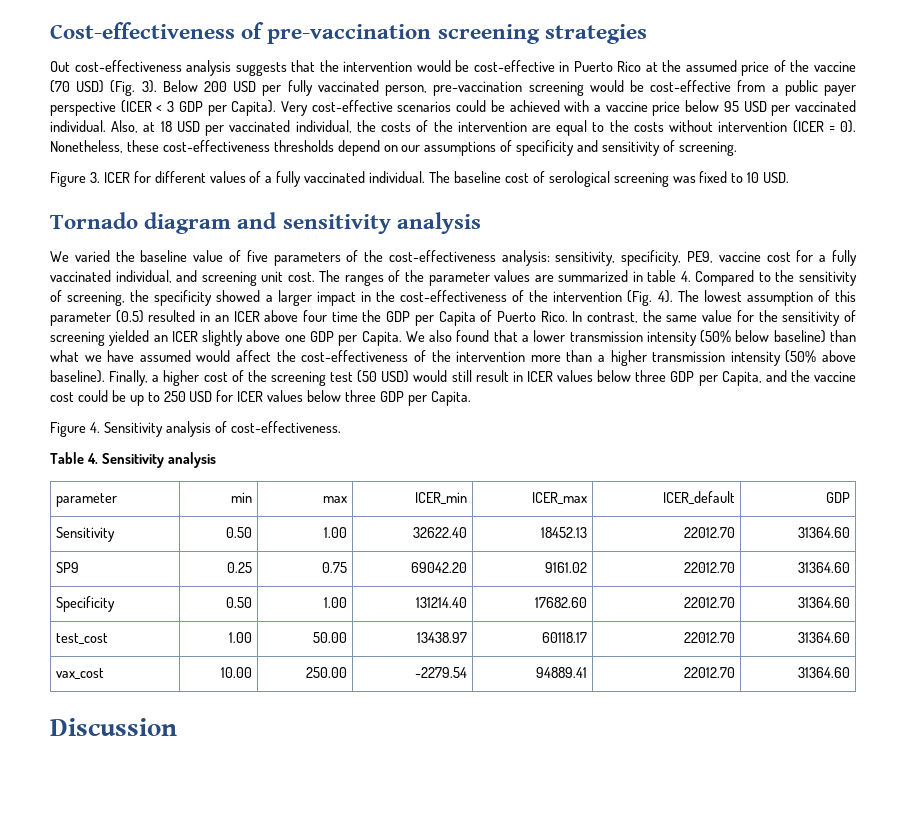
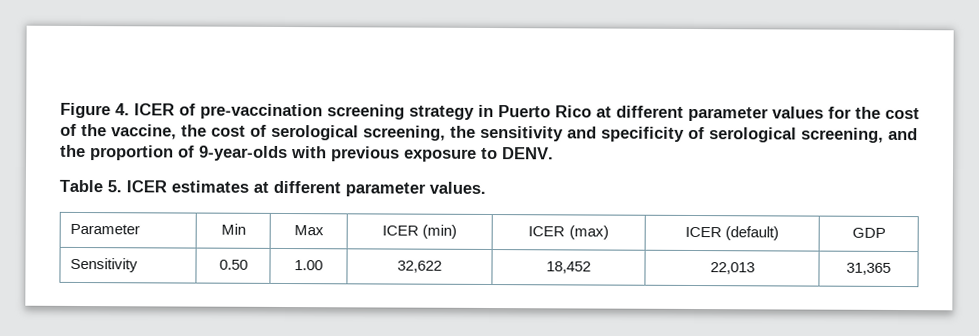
- Cost-effectiveness of pre-vaccination screening strategies
- Out cost-effectiveness analysis suggests that the intervention would be cost-effective in Puerto Rico at the assumed price of the vaccine (70 USD) (Fig. 3). Below 200 USD per fully vaccinated person, pre-vaccination screening would be cost-effective from a public payer perspective (ICER < 3 GDP per Capita). Very cost-effective scenarios could be achieved with a vaccine price below 95 USD per vaccinated individual. Also, at 18 USD per vaccinated individual, the costs of the intervention are equal to the costs without intervention (ICER = 0). Nonetheless, these cost-effectiveness thresholds depend on our assumptions of specificity and sensitivity of screening.
- Figure 3. ICER for different values of a fully vaccinated individual. The baseline cost of serological screening was fixed to 10 USD.
- Tornado diagram and sensitivity analysis
- We varied the baseline value of five parameters of the cost-effectiveness analysis: sensitivity, specificity, PE9, vaccine cost for a fully vaccinated individual, and screening unit cost. The ranges of the parameter values are summarized in table 4. Compared to the sensitivity of screening, the specificity showed a larger impact in the cost-effectiveness of the intervention (Fig. 4). The lowest assumption of this parameter (0.5) resulted in an ICER above four time the GDP per Capita of Puerto Rico. In contrast, the same value for the sensitivity of screening yielded an ICER slightly above one GDP per Capita. We also found that a lower transmission intensity (50% below baseline) than what we have assumed would affect the cost-effectiveness of the intervention more than a higher transmission intensity (50% above baseline). Finally, a higher cost of the screening test (50 USD) would still result in ICER values below three GDP per Capita, and the vaccine cost could be up to 250 USD for ICER values below three GDP per Capita.
- Figure 4. Sensitivity analysis of cost-effectiveness.
- Table 4. Sensitivity analysis
- parameter | min | max | ICER_min | ICER_max | ICER_default | GDP
- Sensitivity | 0.50 | 1.00 | 32622.40 | 18452.13 | 22012.70 | 31364.60
- SP9 | 0.25 | 0.75 | 69042.20 | 9161.02 | 22012.70 | 31364.60
- Specificity | 0.50 | 1.00 | 131214.40 | 17682.60 | 22012.70 | 31364.60
- test_cost | 1.00 | 50.00 | 13438.97 | 60118.17 | 22012.70 | 31364.60
- vax_cost | 10.00 | 250.00 | -2279.54 | 94889.41 | 22012.70 | 31364.60
- Discussion
+ Figure 4. ICER of pre-vaccination screening strategy in Puerto Rico at different parameter values for the cost of the vaccine, the cost of serological screening, the sensitivity and specificity of serological screening, and the proportion of 9-year-olds with previous exposure to DENV.
+ Table 5. ICER estimates at different parameter values.
+ Parameter | Min | Max | ICER (min) | ICER (max) | ICER (default) | GDP
+ Sensitivity | 0.50 | 1.00 | 32,622 | 18,452 | 22,013 | 31,365

